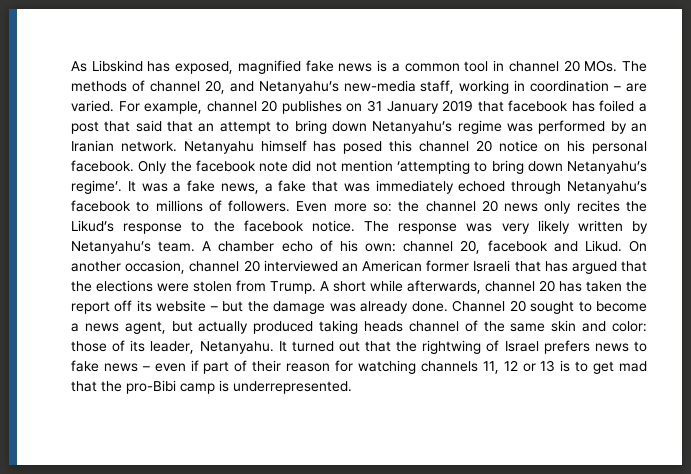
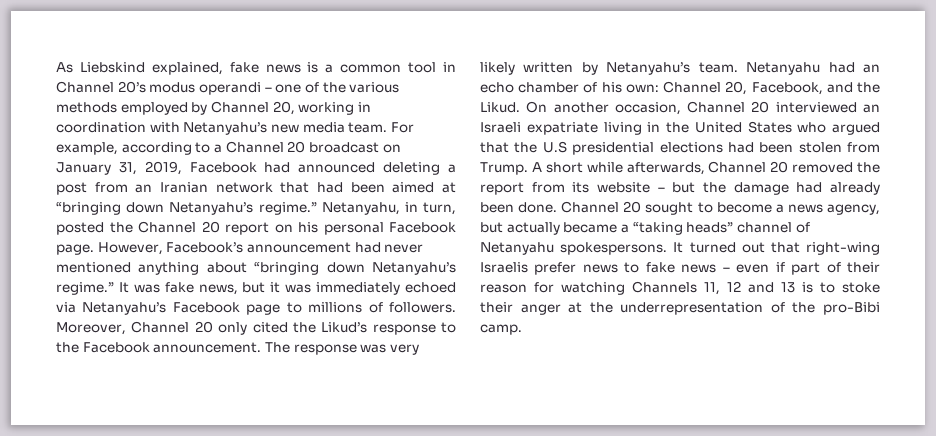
- As Libskind has exposed, magnified fake news is a common tool in channel 20 MOs. The methods of channel 20, and Netanyahu’s new-media staff, working in coordination – are varied. For example, channel 20 publishes on 31 January 2019 that facebook has foiled a post that said that an attempt to bring down Netanyahu’s regime was performed by an Iranian network. Netanyahu himself has posed this channel 20 notice on his personal facebook. Only the facebook note did not mention ‘attempting to bring down Netanyahu’s regime’.
+ As Liebskind explained, fake news is a common tool in Channel 20’s modus operandi – one of the various methods employed by Channel 20, working in coordination with Netanyahu’s new media team. For example, according to a Channel 20 broadcast on January 31, 2019, Facebook had announced deleting a post from an Iranian network that had been aimed at “bringing down Netanyahu’s regime.” Netanyahu, in turn, posted the Channel 20 report on his personal Facebook page. However, Facebook’s announcement had never mentioned anything about “bringing down Netanyahu’s regime.”
- It was a fake news, a fake that was immediately echoed through Netanyahu’s facebook to millions of followers. Even more so: the channel 20 news only recites the Likud’s response to the facebook notice.
+ It was fake news, but it was immediately echoed via Netanyahu’s Facebook page to millions of followers. Moreover, Channel 20 only cited the Likud’s response to the Facebook announcement.
- A chamber echo of his own: channel 20, facebook and Likud.
+ Netanyahu had an echo chamber of his own: Channel 20, Facebook, and the Likud.
- On another occasion, channel 20 interviewed an American former Israeli that has argued that the elections were stolen from Trump.
+ On another occasion, Channel 20 interviewed an Israeli expatriate living in the United States who argued that the U.S presidential elections had been stolen from Trump.
- A short while afterwards, channel 20 has taken the report off its website – but the damage was already done.
+ A short while afterwards, Channel 20 removed the report from its website – but the damage had already been done.
- Channel 20 sought to become a news agent, but actually produced taking heads channel of the same skin and color: those of its leader, Netanyahu. It turned out that the rightwing of Israel prefers news to fake news – even if part of their reason for watching channels 11, 12 or 13 is to get mad that the pro-Bibi camp is underrepresented.
+ Channel 20 sought to become a news agency, but actually became a “taking heads” channel of Netanyahu spokespersons. It turned out that right-wing Israelis prefer news to fake news – even if part of their reason for watching Channels 11, 12 and 13 is to stoke their anger at the underrepresentation of the pro-Bibi camp.

